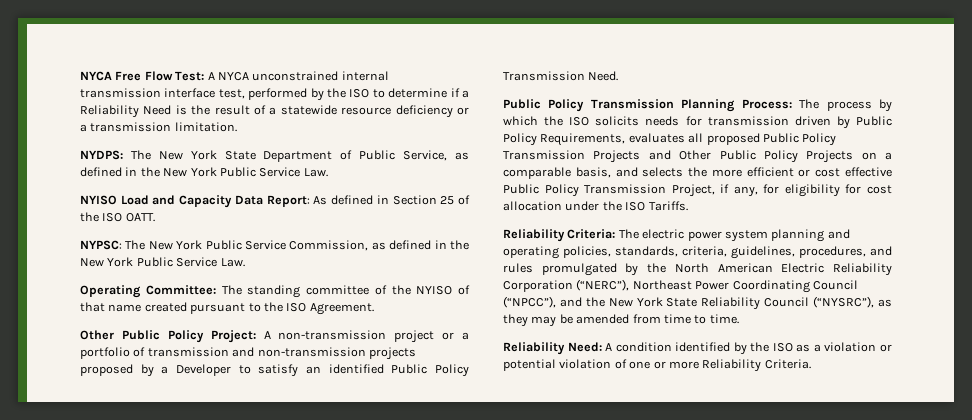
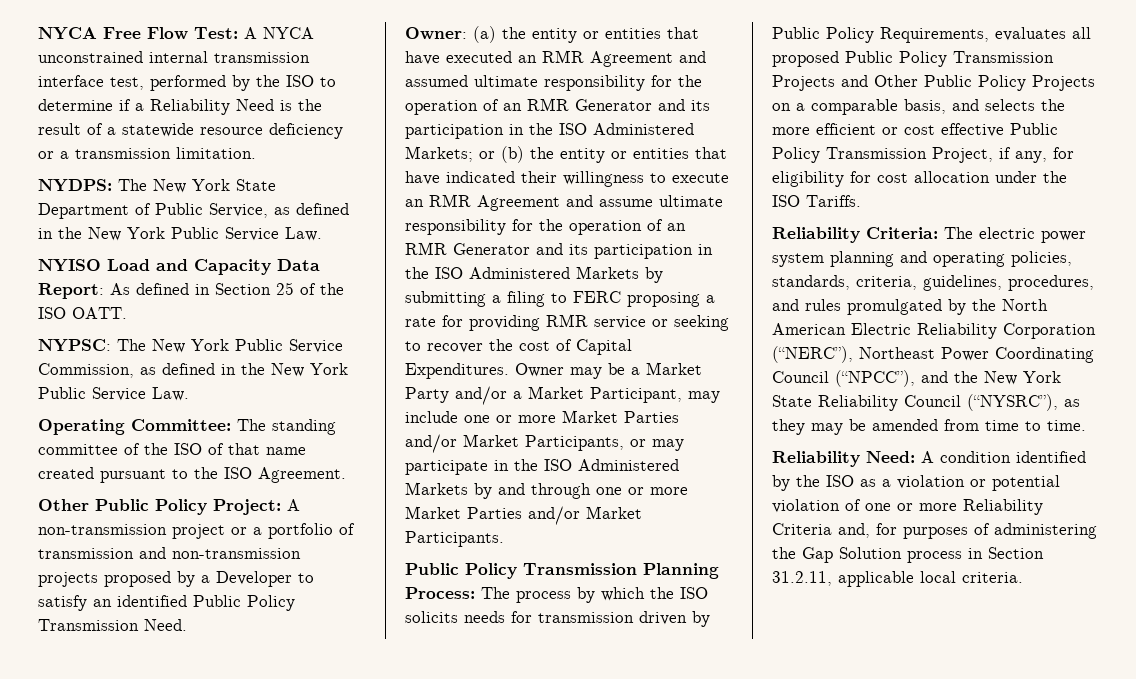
- Operating Committee: The standing committee of the NYISO of that name created pursuant to the ISO Agreement.
+ Operating Committee: The standing committee of the ISO of that name created pursuant to the ISO Agreement.
+ Owner: (a) the entity or entities that have executed an RMR Agreement and assumed ultimate responsibility for the operation of an RMR Generator and its participation in the ISO Administered Markets; or (b) the entity or entities that have indicated their willingness to execute an RMR Agreement and assume ultimate responsibility for the operation of an RMR Generator and its participation in the ISO Administered Markets by submitting a filing to FERC proposing a rate for providing RMR service or seeking to recover the cost of Capital Expenditures. Owner may be a Market Party and/or a Market Participant, may include one or more Market Parties and/or Market Participants, or may participate in the ISO Administered Markets by and through one or more Market Parties and/or Market Participants.
- Reliability Need: A condition identified by the ISO as a violation or potential violation of one or more Reliability Criteria.
+ Reliability Need: A condition identified by the ISO as a violation or potential violation of one or more Reliability Criteria and, for purposes of administering the Gap Solution process in Section 31.2.11, applicable local criteria.

